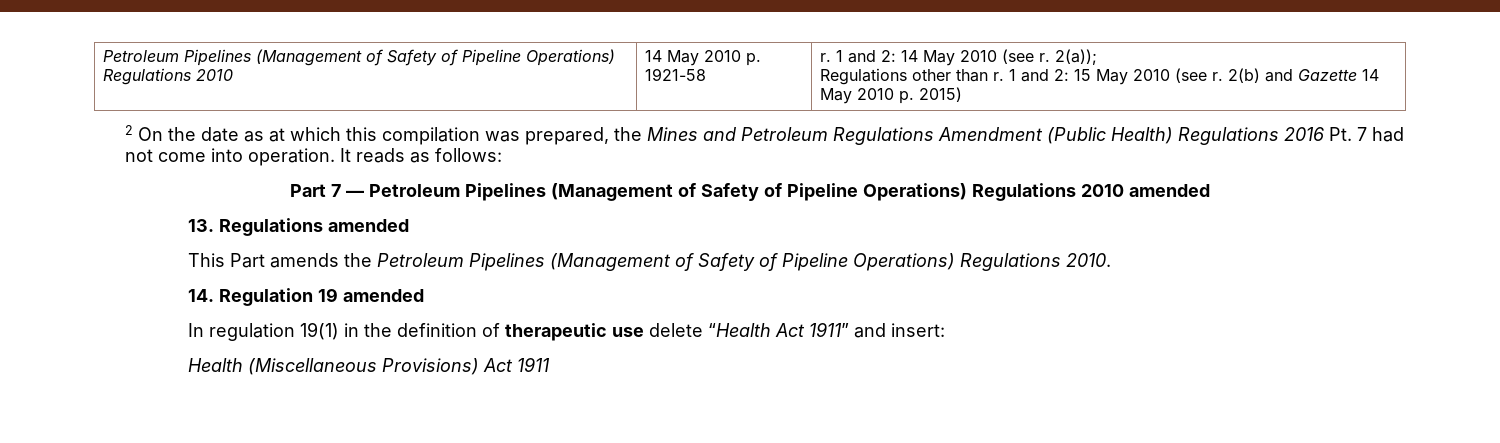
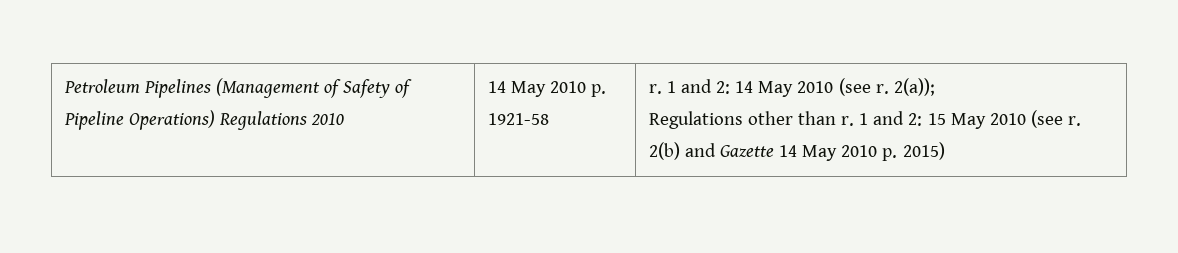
- 2 On the date as at which this compilation was prepared, the Mines and Petroleum Regulations Amendment (Public Health) Regulations 2016 Pt. 7 had not come into operation. It reads as follows:
- Part 7 — Petroleum Pipelines (Management of Safety of Pipeline Operations) Regulations 2010 amended
- 13. Regulations amended
- This Part amends the Petroleum Pipelines (Management of Safety of Pipeline Operations) Regulations 2010.
- 14. Regulation 19 amended
- In regulation 19(1) in the definition of therapeutic use delete “Health Act 1911” and insert:
- Health (Miscellaneous Provisions) Act 1911

